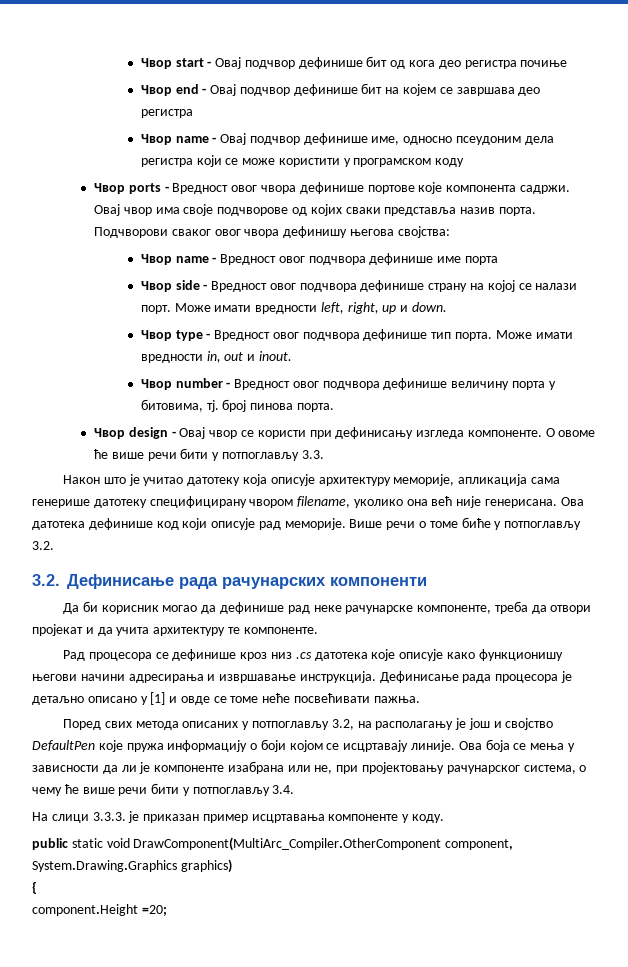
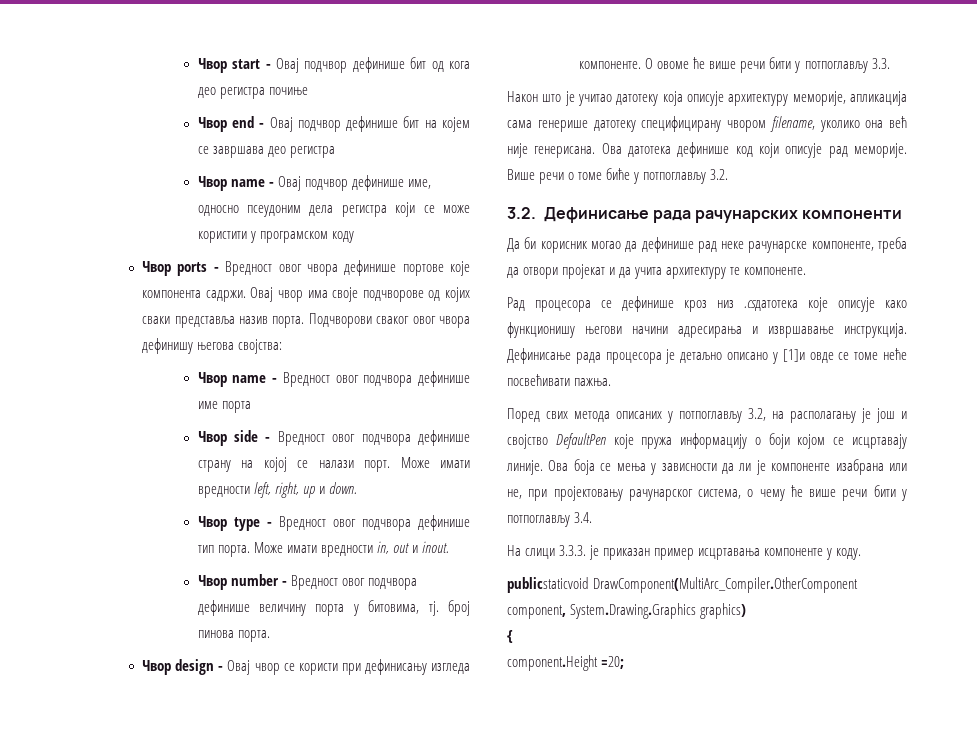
- Рад процесора се дефинише кроз низ .cs датотека које описује како функционишу његови начини адресирања и извршавање инструкција.
+ Рад процесора се дефинише кроз низ .csдатотека које описује како функционишу његови начини адресирања и извршавање инструкција.
- Дефинисање рада процесора је детаљно описано у [1] и овде се томе неће посвећивати пажња.
+ Дефинисање рада процесора је детаљно описано у [1]и овде се томе неће посвећивати пажња.
- public static void DrawComponent(MultiArc_Compiler.OtherComponent component, System.Drawing.Graphics graphics)
+ publicstaticvoid DrawComponent(MultiArc_Compiler.OtherComponent component, System.Drawing.Graphics graphics)

